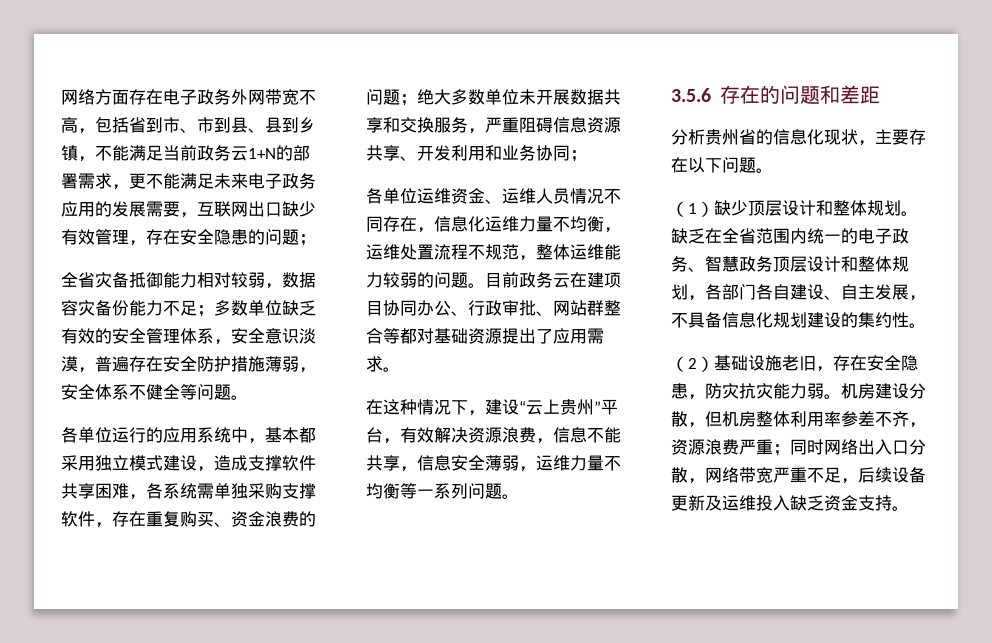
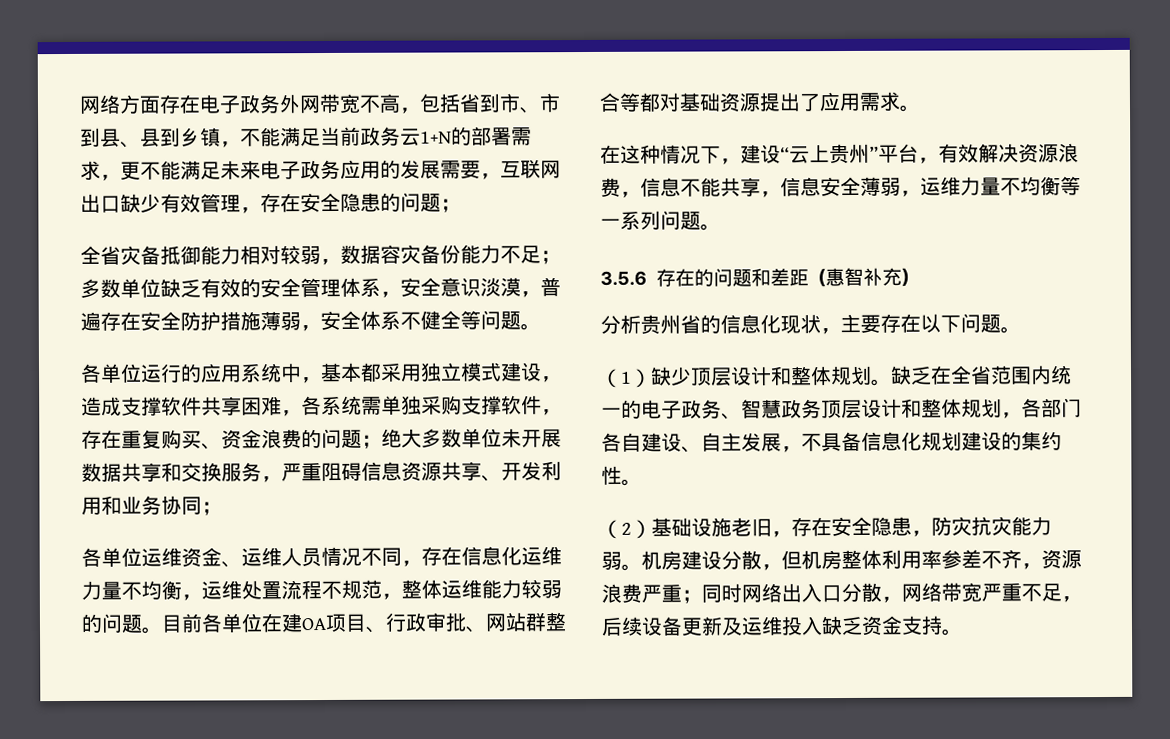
- 各单位运维资金、运维人员情况不同存在，信息化运维力量不均衡，运维处置流程不规范，整体运维能力较弱的问题。
+ 各单位运维资金、运维人员情况不同，存在信息化运维力量不均衡，运维处置流程不规范，整体运维能力较弱的问题。
- 目前政务云在建项目协同办公、行政审批、网站群整合等都对基础资源提出了应用需求。
+ 目前各单位在建OA项目、行政审批、网站群整合等都对基础资源提出了应用需求。
- 3.5.6存在的问题和差距
+ 3.5.6存在的问题和差距（惠智补充）

